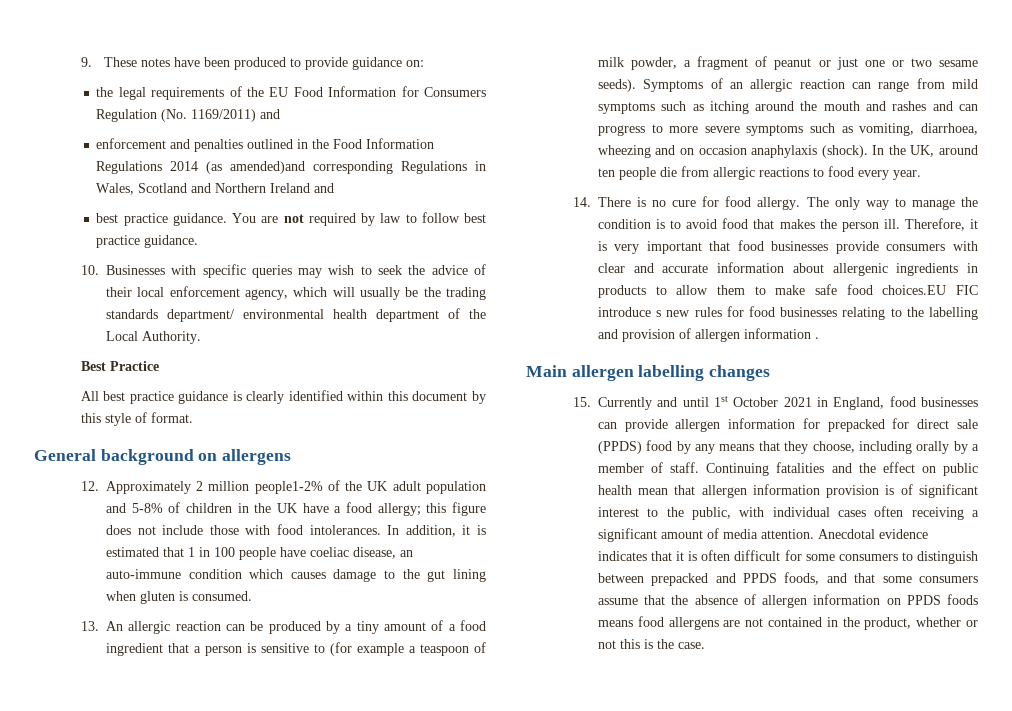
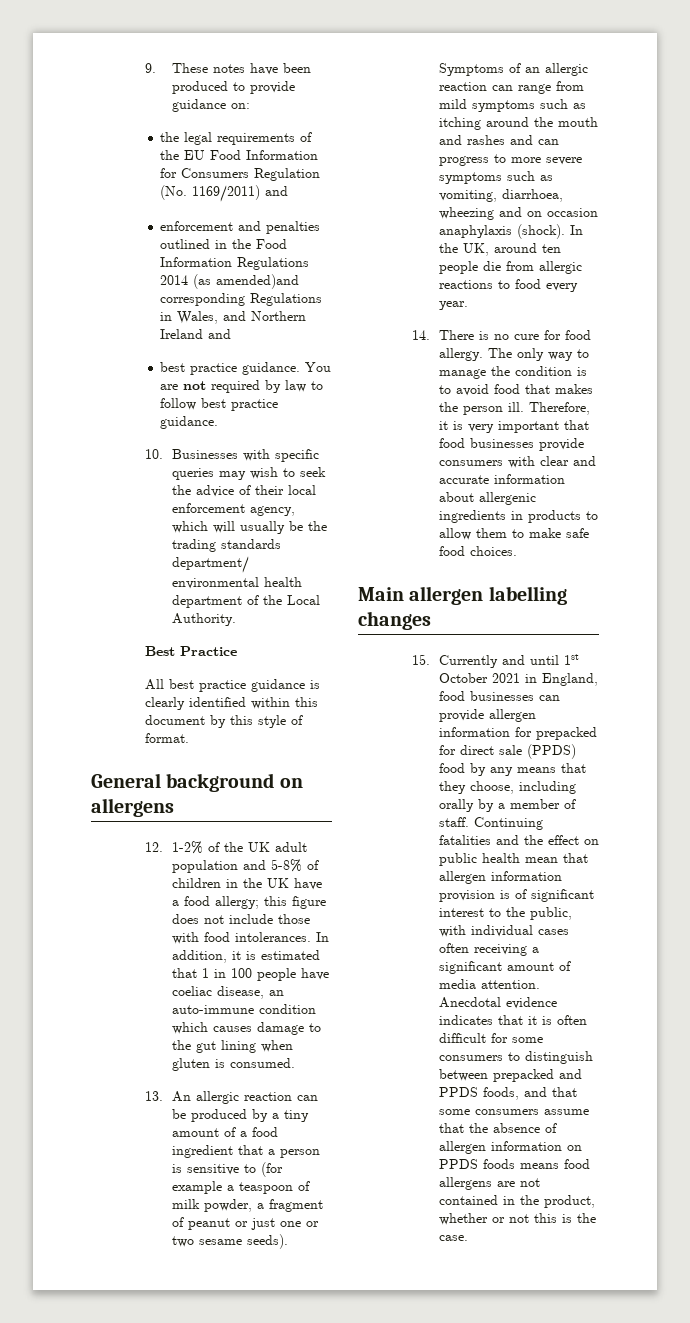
- enforcement and penalties outlined in the Food Information Regulations 2014 (as amended)and corresponding Regulations in Wales, Scotland and Northern Ireland and
+ enforcement and penalties outlined in the Food Information Regulations 2014 (as amended)and corresponding Regulations in Wales, and Northern Ireland and
- 12. Approximately 2 million people1-2% of the UK adult population and 5-8% of children in the UK have a food allergy; this figure does not include those with food intolerances.
+ 12. 1-2% of the UK adult population and 5-8% of children in the UK have a food allergy; this figure does not include those with food intolerances.
- Therefore, it is very important that food businesses provide consumers with clear and accurate information about allergenic ingredients in products to allow them to make safe food choices.EU FIC introduce s new rules for food businesses relating to the labelling and provision of allergen information .
+ Therefore, it is very important that food businesses provide consumers with clear and accurate information about allergenic ingredients in products to allow them to make safe food choices.

